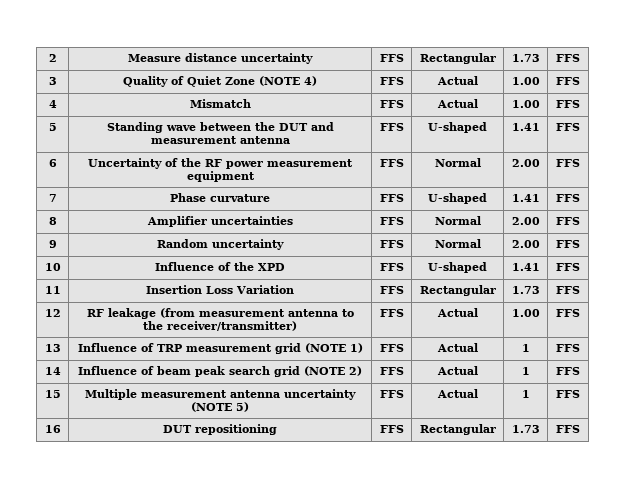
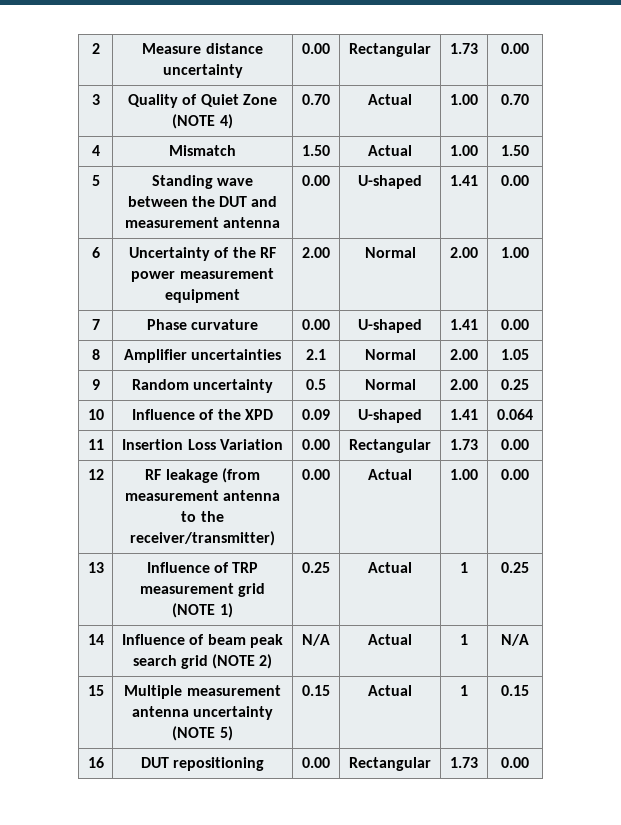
- 2 | Measure distance uncertainty | FFS | Rectangular | 1.73 | FFS
+ 2 | Measure distance uncertainty | 0.00 | Rectangular | 1.73 | 0.00
- 3 | Quality of Quiet Zone (NOTE 4) | FFS | Actual | 1.00 | FFS
+ 3 | Quality of Quiet Zone (NOTE 4) | 0.70 | Actual | 1.00 | 0.70
- 4 | Mismatch | FFS | Actual | 1.00 | FFS
+ 4 | Mismatch | 1.50 | Actual | 1.00 | 1.50
- 5 | Standing wave between the DUT and measurement antenna | FFS | U-shaped | 1.41 | FFS
+ 5 | Standing wave between the DUT and measurement antenna | 0.00 | U-shaped | 1.41 | 0.00
- 6 | Uncertainty of the RF power measurement equipment | FFS | Normal | 2.00 | FFS
+ 6 | Uncertainty of the RF power measurement equipment | 2.00 | Normal | 2.00 | 1.00
- 7 | Phase curvature | FFS | U-shaped | 1.41 | FFS
+ 7 | Phase curvature | 0.00 | U-shaped | 1.41 | 0.00
- 8 | Amplifier uncertainties | FFS | Normal | 2.00 | FFS
+ 8 | Amplifier uncertainties | 2.1 | Normal | 2.00 | 1.05
- 9 | Random uncertainty | FFS | Normal | 2.00 | FFS
+ 9 | Random uncertainty | 0.5 | Normal | 2.00 | 0.25
- 10 | Influence of the XPD | FFS | U-shaped | 1.41 | FFS
+ 10 | Influence of the XPD | 0.09 | U-shaped | 1.41 | 0.064
- 11 | Insertion Loss Variation | FFS | Rectangular | 1.73 | FFS
+ 11 | Insertion Loss Variation | 0.00 | Rectangular | 1.73 | 0.00
- 12 | RF leakage (from measurement antenna to the receiver/transmitter) | FFS | Actual | 1.00 | FFS
+ 12 | RF leakage (from measurement antenna to the receiver/transmitter) | 0.00 | Actual | 1.00 | 0.00
- 13 | Influence of TRP measurement grid (NOTE 1) | FFS | Actual | 1 | FFS
+ 13 | Influence of TRP measurement grid (NOTE 1) | 0.25 | Actual | 1 | 0.25
- 14 | Influence of beam peak search grid (NOTE 2) | FFS | Actual | 1 | FFS
+ 14 | Influence of beam peak search grid (NOTE 2) | N/A | Actual | 1 | N/A
- 15 | Multiple measurement antenna uncertainty (NOTE 5) | FFS | Actual | 1 | FFS
+ 15 | Multiple measurement antenna uncertainty (NOTE 5) | 0.15 | Actual | 1 | 0.15
- 16 | DUT repositioning | FFS | Rectangular | 1.73 | FFS
+ 16 | DUT repositioning | 0.00 | Rectangular | 1.73 | 0.00

